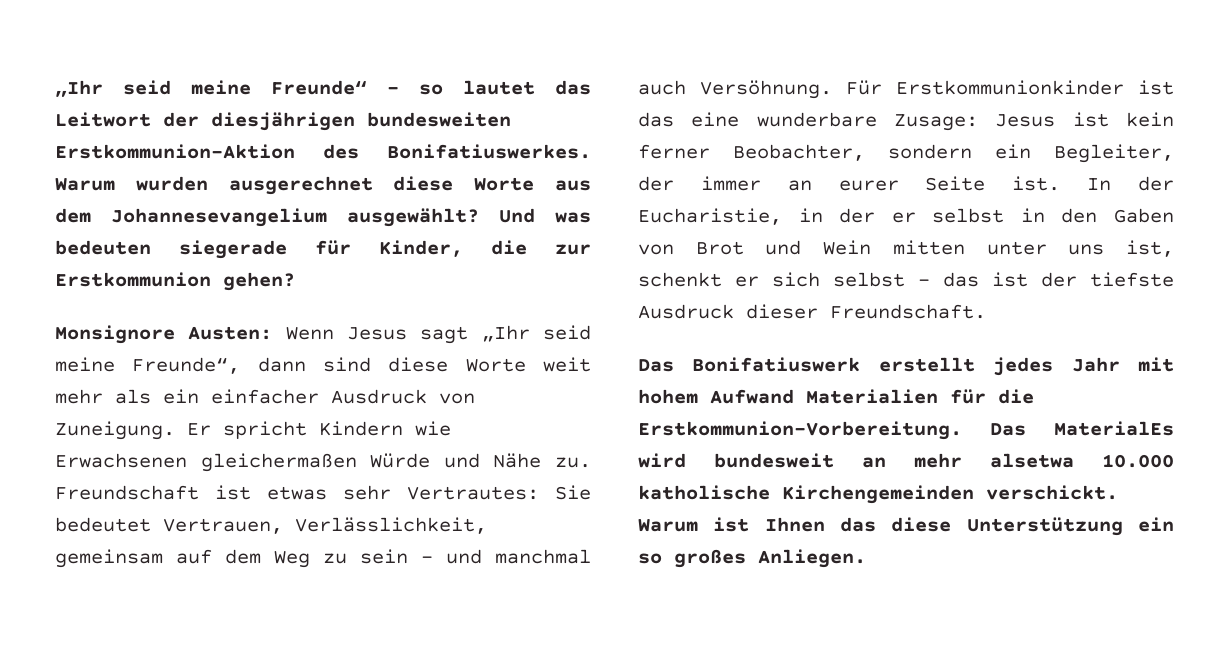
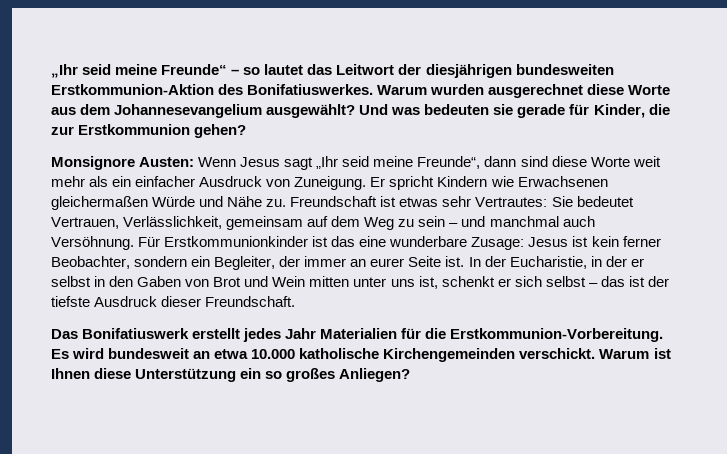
- Und was bedeuten siegerade für Kinder, die zur Erstkommunion gehen?
+ Und was bedeuten sie gerade für Kinder, die zur Erstkommunion gehen?
- Das Bonifatiuswerk erstellt jedes Jahr mit hohem Aufwand Materialien für die Erstkommunion-Vorbereitung.
+ Das Bonifatiuswerk erstellt jedes Jahr Materialien für die Erstkommunion-Vorbereitung.
- Das MaterialEs wird bundesweit an mehr alsetwa 10.000 katholische Kirchengemeinden verschickt.
+ Es wird bundesweit an etwa 10.000 katholische Kirchengemeinden verschickt.
- Warum ist Ihnen das diese Unterstützung ein so großes Anliegen.
+ Warum ist Ihnen diese Unterstützung ein so großes Anliegen?

